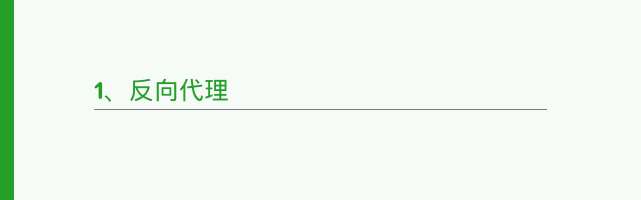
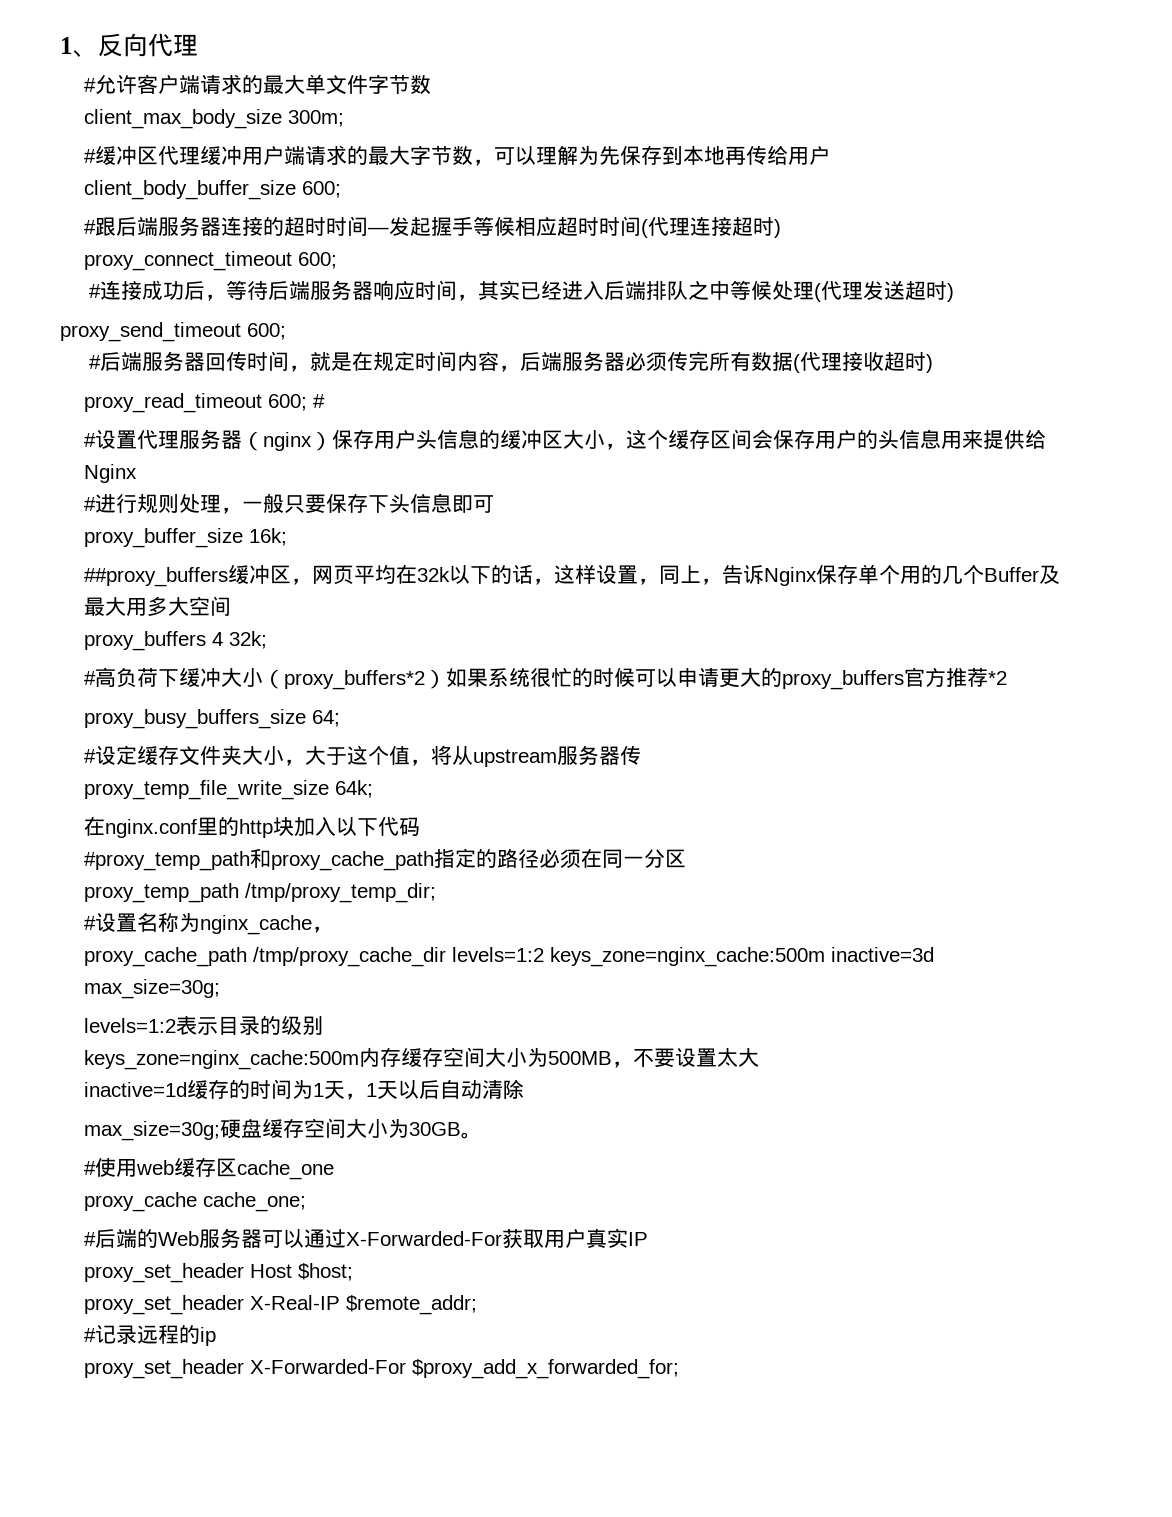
+ #允许客户端请求的最大单文件字节数
+ client_max_body_size 300m;
+ #缓冲区代理缓冲用户端请求的最大字节数，可以理解为先保存到本地再传给用户
+ client_body_buffer_size 600;
+ #跟后端服务器连接的超时时间—发起握手等候相应超时时间(代理连接超时)
+ proxy_connect_timeout 600;
+ #连接成功后，等待后端服务器响应时间，其实已经进入后端排队之中等候处理(代理发送超时)
+ proxy_send_timeout 600;
+ #后端服务器回传时间，就是在规定时间内容，后端服务器必须传完所有数据(代理接收超时)
+ proxy_read_timeout 600; #
+ #设置代理服务器（nginx）保存用户头信息的缓冲区大小，这个缓存区间会保存用户的头信息用来提供给Nginx
+ #进行规则处理，一般只要保存下头信息即可
+ proxy_buffer_size 16k;
+ ##proxy_buffers缓冲区，网页平均在32k以下的话，这样设置，同上，告诉Nginx保存单个用的几个Buffer及最大用多大空间
+ proxy_buffers 4 32k;
+ #高负荷下缓冲大小（proxy_buffers*2）如果系统很忙的时候可以申请更大的proxy_buffers官方推荐*2
+ proxy_busy_buffers_size 64;
+ #设定缓存文件夹大小，大于这个值，将从upstream服务器传
+ proxy_temp_file_write_size 64k;
+ 在nginx.conf里的http块加入以下代码
+ #proxy_temp_path和proxy_cache_path指定的路径必须在同一分区
+ proxy_temp_path /tmp/proxy_temp_dir;
+ #设置名称为nginx_cache，
+ proxy_cache_path /tmp/proxy_cache_dir levels=1:2 keys_zone=nginx_cache:500m inactive=3d max_size=30g;
+ levels=1:2表示目录的级别
+ keys_zone=nginx_cache:500m内存缓存空间大小为500MB，不要设置太大
+ inactive=1d缓存的时间为1天，1天以后自动清除
+ max_size=30g;硬盘缓存空间大小为30GB。
+ #使用web缓存区cache_one
+ proxy_cache cache_one;
+ #后端的Web服务器可以通过X-Forwarded-For获取用户真实IP
+ proxy_set_header Host $host;
+ proxy_set_header X-Real-IP $remote_addr;
+ #记录远程的ip
+ proxy_set_header X-Forwarded-For $proxy_add_x_forwarded_for;

